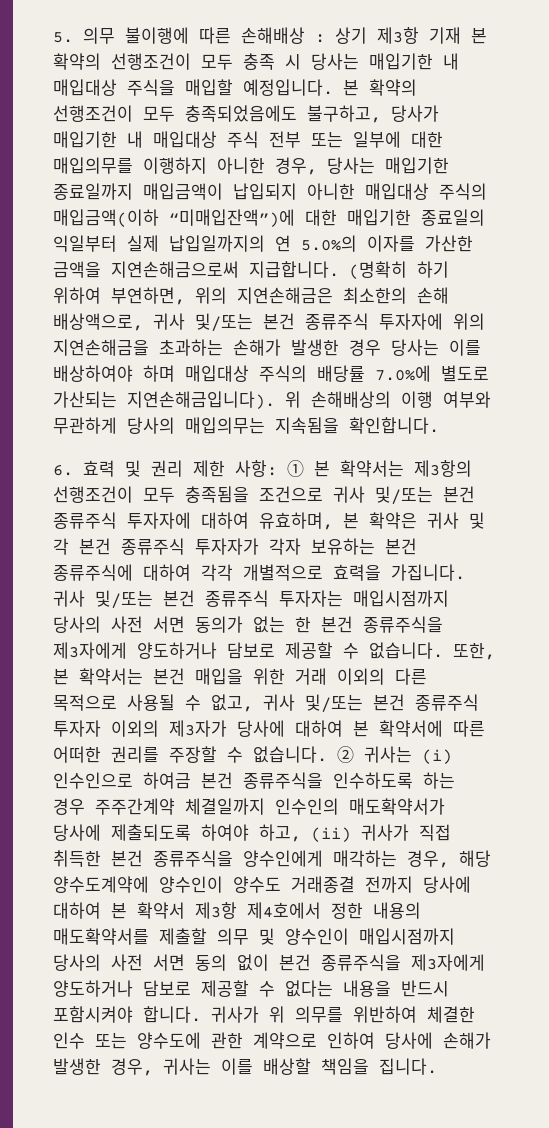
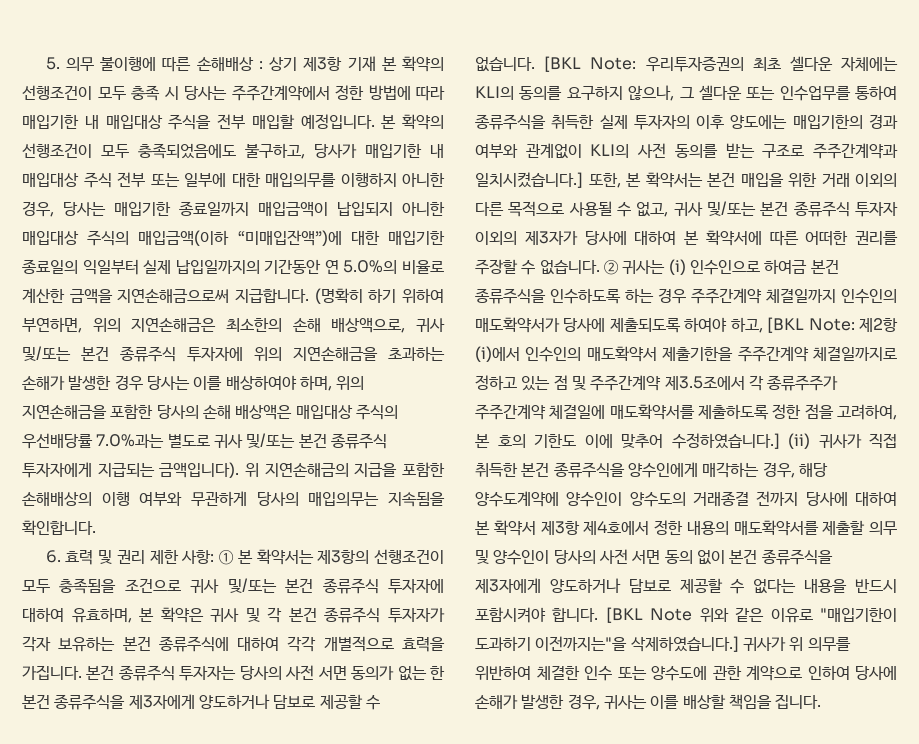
- 5. 의무 불이행에 따른 손해배상 : 상기 제3항 기재 본 확약의 선행조건이 모두 충족 시 당사는 매입기한 내 매입대상 주식을 매입할 예정입니다.
+ 5. 의무 불이행에 따른 손해배상 : 상기 제3항 기재 본 확약의 선행조건이 모두 충족 시 당사는 주주간계약에서 정한 방법에 따라 매입기한 내 매입대상 주식을 전부 매입할 예정입니다.
- 본 확약의 선행조건이 모두 충족되었음에도 불구하고, 당사가 매입기한 내 매입대상 주식 전부 또는 일부에 대한 매입의무를 이행하지 아니한 경우, 당사는 매입기한 종료일까지 매입금액이 납입되지 아니한 매입대상 주식의 매입금액(이하 “미매입잔액”)에 대한 매입기한 종료일의 익일부터 실제 납입일까지의 연 5.0%의 이자를 가산한 금액을 지연손해금으로써 지급합니다.
+ 본 확약의 선행조건이 모두 충족되었음에도 불구하고, 당사가 매입기한 내 매입대상 주식 전부 또는 일부에 대한 매입의무를 이행하지 아니한 경우, 당사는 매입기한 종료일까지 매입금액이 납입되지 아니한 매입대상 주식의 매입금액(이하 “미매입잔액”)에 대한 매입기한 종료일의 익일부터 실제 납입일까지의 기간동안 연 5.0%의 비율로 계산한 금액을 지연손해금으로써 지급합니다.
- (명확히 하기 위하여 부연하면, 위의 지연손해금은 최소한의 손해 배상액으로, 귀사 및/또는 본건 종류주식 투자자에 위의 지연손해금을 초과하는 손해가 발생한 경우 당사는 이를 배상하여야 하며 매입대상 주식의 배당률 7.0%에 별도로 가산되는 지연손해금입니다). 위 손해배상의 이행 여부와 무관하게 당사의 매입의무는 지속됨을 확인합니다.
+ (명확히 하기 위하여 부연하면, 위의 지연손해금은 최소한의 손해 배상액으로, 귀사 및/또는 본건 종류주식 투자자에 위의 지연손해금을 초과하는 손해가 발생한 경우 당사는 이를 배상하여야 하며, 위의 지연손해금을 포함한 당사의 손해 배상액은 매입대상 주식의 우선배당률 7.0%과는 별도로 귀사 및/또는 본건 종류주식 투자자에게 지급되는 금액입니다). 위 지연손해금의 지급을 포함한 손해배상의 이행 여부와 무관하게 당사의 매입의무는 지속됨을 확인합니다.
- 귀사 및/또는 본건 종류주식 투자자는 매입시점까지 당사의 사전 서면 동의가 없는 한 본건 종류주식을 제3자에게 양도하거나 담보로 제공할 수 없습니다.
+ 본건 종류주식 투자자는 당사의 사전 서면 동의가 없는 한 본건 종류주식을 제3자에게 양도하거나 담보로 제공할 수 없습니다.
+ [BKL Note: 우리투자증권의 최초 셀다운 자체에는 KLI의 동의를 요구하지 않으나, 그 셀다운 또는 인수업무를 통하여 종류주식을 취득한 실제 투자자의 이후 양도에는 매입기한의 경과 여부와 관계없이 KLI의 사전 동의를 받는 구조로 주주간계약과 일치시켰습니다.]
- ② 귀사는 (i) 인수인으로 하여금 본건 종류주식을 인수하도록 하는 경우 주주간계약 체결일까지 인수인의 매도확약서가 당사에 제출되도록 하여야 하고, (ii) 귀사가 직접 취득한 본건 종류주식을 양수인에게 매각하는 경우, 해당 양수도계약에 양수인이 양수도 거래종결 전까지 당사에 대하여 본 확약서 제3항 제4호에서 정한 내용의 매도확약서를 제출할 의무 및 양수인이 매입시점까지 당사의 사전 서면 동의 없이 본건 종류주식을 제3자에게 양도하거나 담보로 제공할 수 없다는 내용을 반드시 포함시켜야 합니다.
+ ② 귀사는 (i) 인수인으로 하여금 본건 종류주식을 인수하도록 하는 경우 주주간계약 체결일까지 인수인의 매도확약서가 당사에 제출되도록 하여야 하고, [BKL Note: 제2항 (i)에서 인수인의 매도확약서 제출기한을 주주간계약 체결일까지로 정하고 있는 점 및 주주간계약 제3.5조에서 각 종류주주가 주주간계약 체결일에 매도확약서를 제출하도록 정한 점을 고려하여, 본 호의 기한도 이에 맞추어 수정하였습니다.] (ii) 귀사가 직접 취득한 본건 종류주식을 양수인에게 매각하는 경우, 해당 양수도계약에 양수인이 양수도의 거래종결 전까지 당사에 대하여 본 확약서 제3항 제4호에서 정한 내용의 매도확약서를 제출할 의무 및 양수인이 당사의 사전 서면 동의 없이 본건 종류주식을 제3자에게 양도하거나 담보로 제공할 수 없다는 내용을 반드시 포함시켜야 합니다.
+ [BKL Note 위와 같은 이유로 "매입기한이 도과하기 이전까지는"을 삭제하였습니다.]

